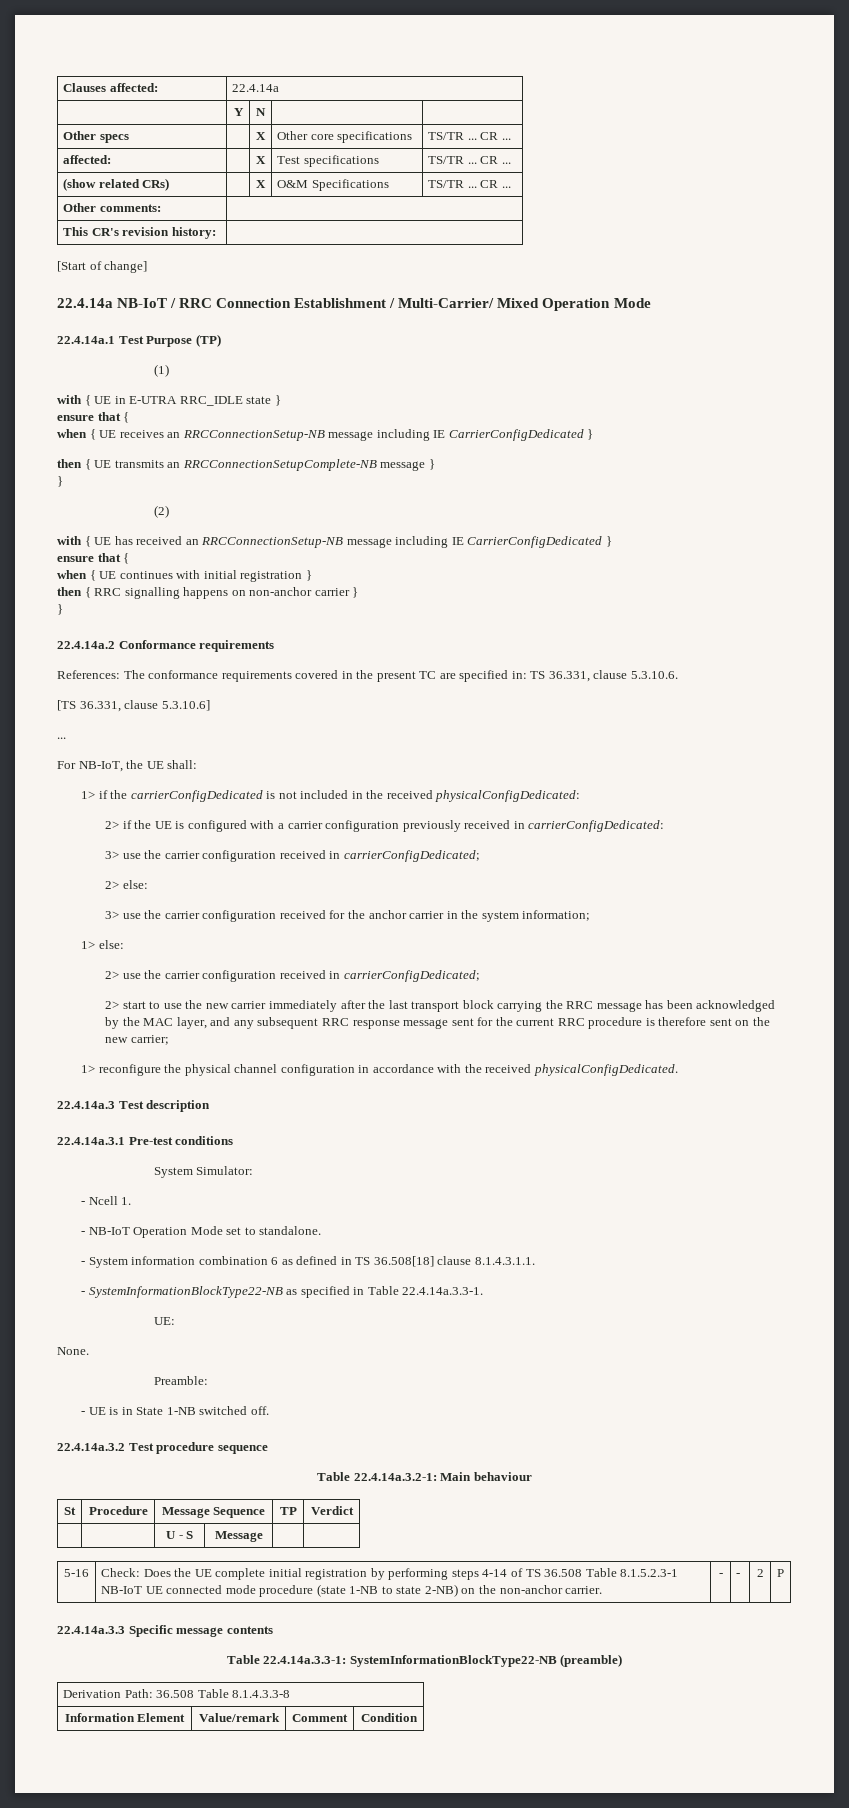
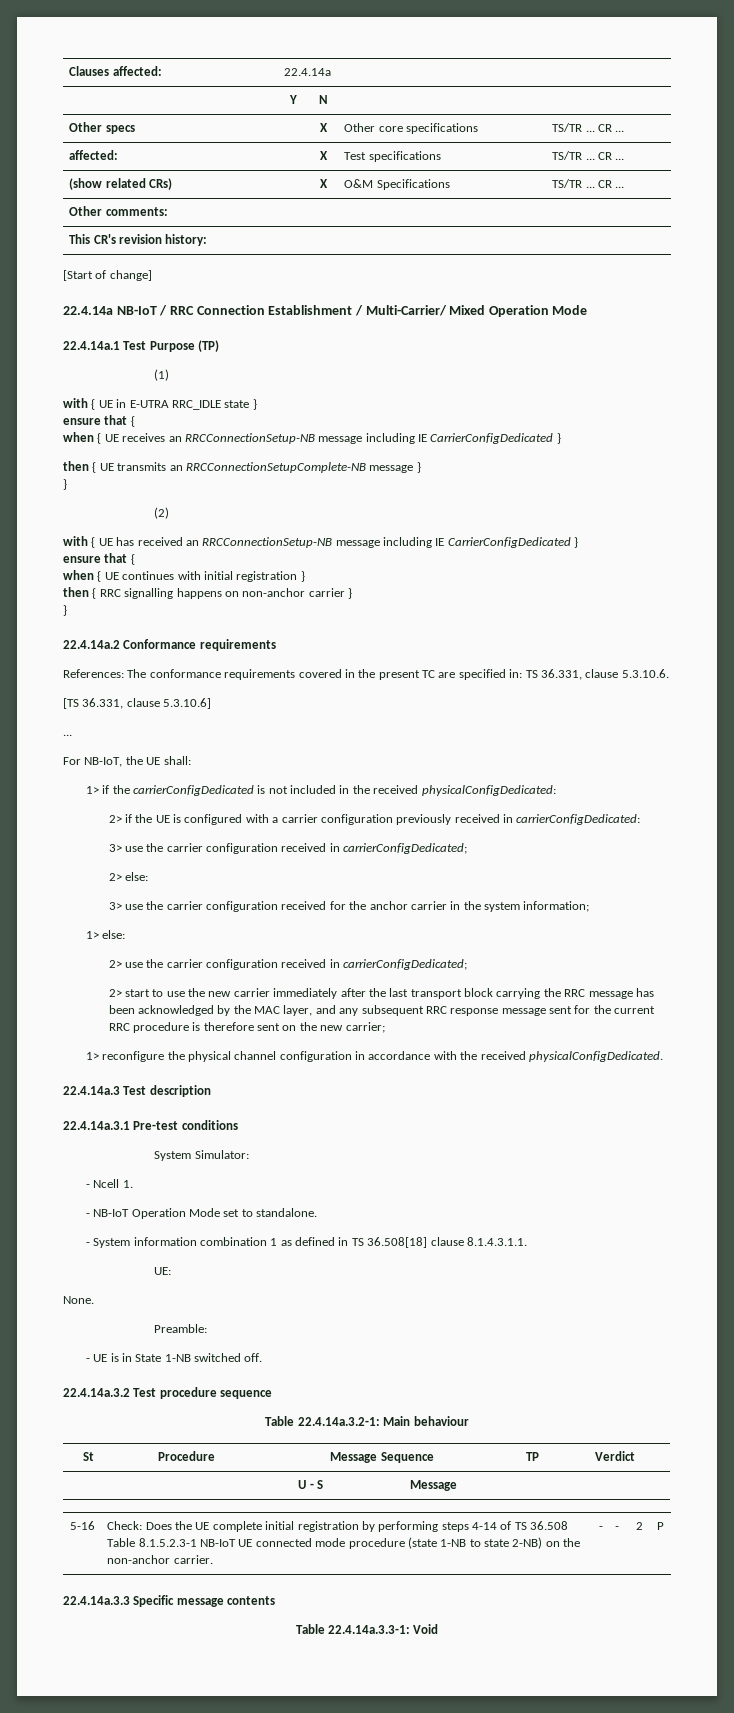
- - System information combination 6 as defined in TS 36.508[18] clause 8.1.4.3.1.1.
+ - System information combination 1 as defined in TS 36.508[18] clause 8.1.4.3.1.1.
- - SystemInformationBlockType22-NB as specified in Table 22.4.14a.3.3-1.
- Table 22.4.14a.3.3-1: SystemInformationBlockType22-NB (preamble)
- Derivation Path: 36.508 Table 8.1.4.3.3-8
- Information Element | Value/remark | Comment | Condition
+ Table 22.4.14a.3.3-1: Void

